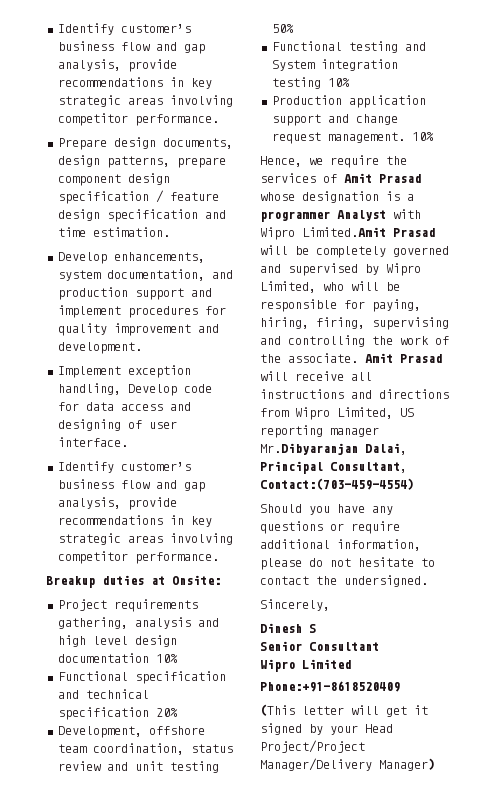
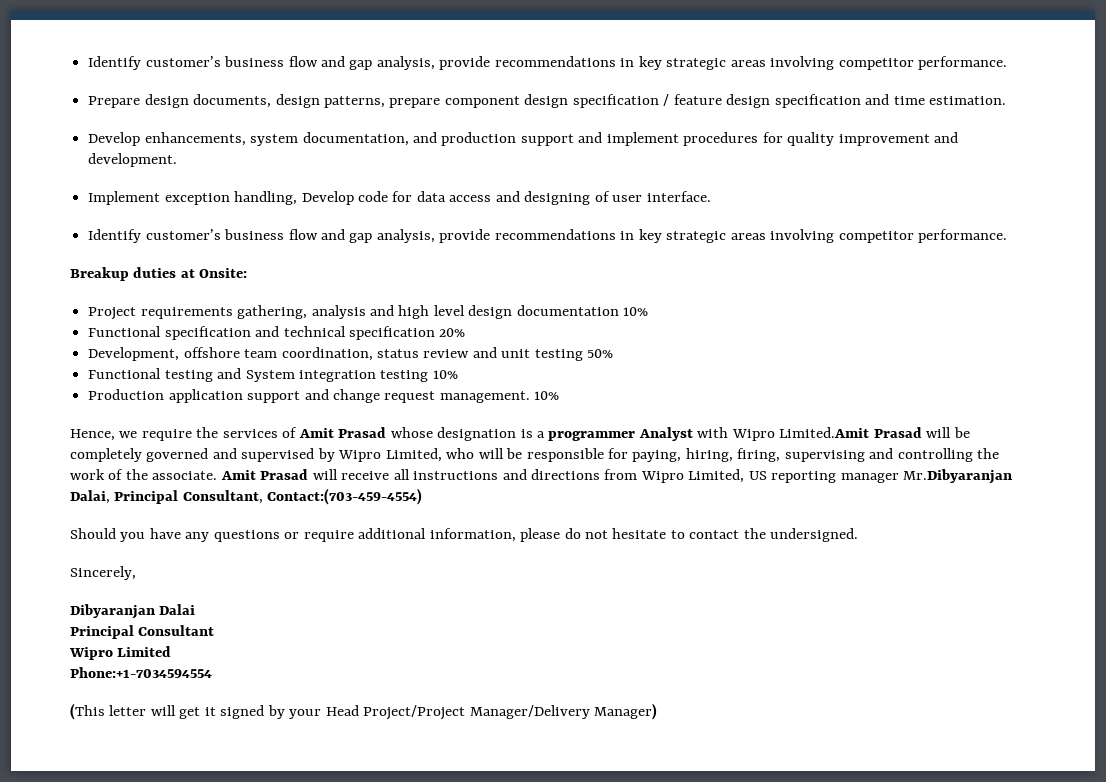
- Dinesh S
- Senior Consultant
+ Dibyaranjan Dalai
+ Principal Consultant
- Phone:+91-8618520409
+ Phone:+1-7034594554

